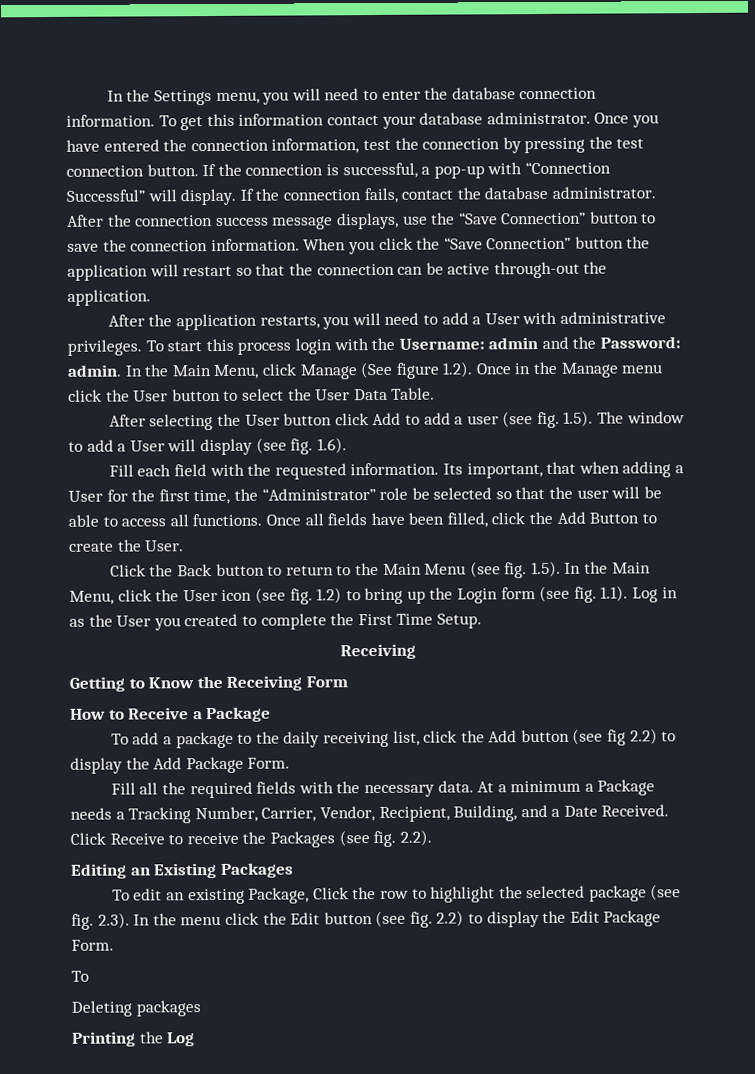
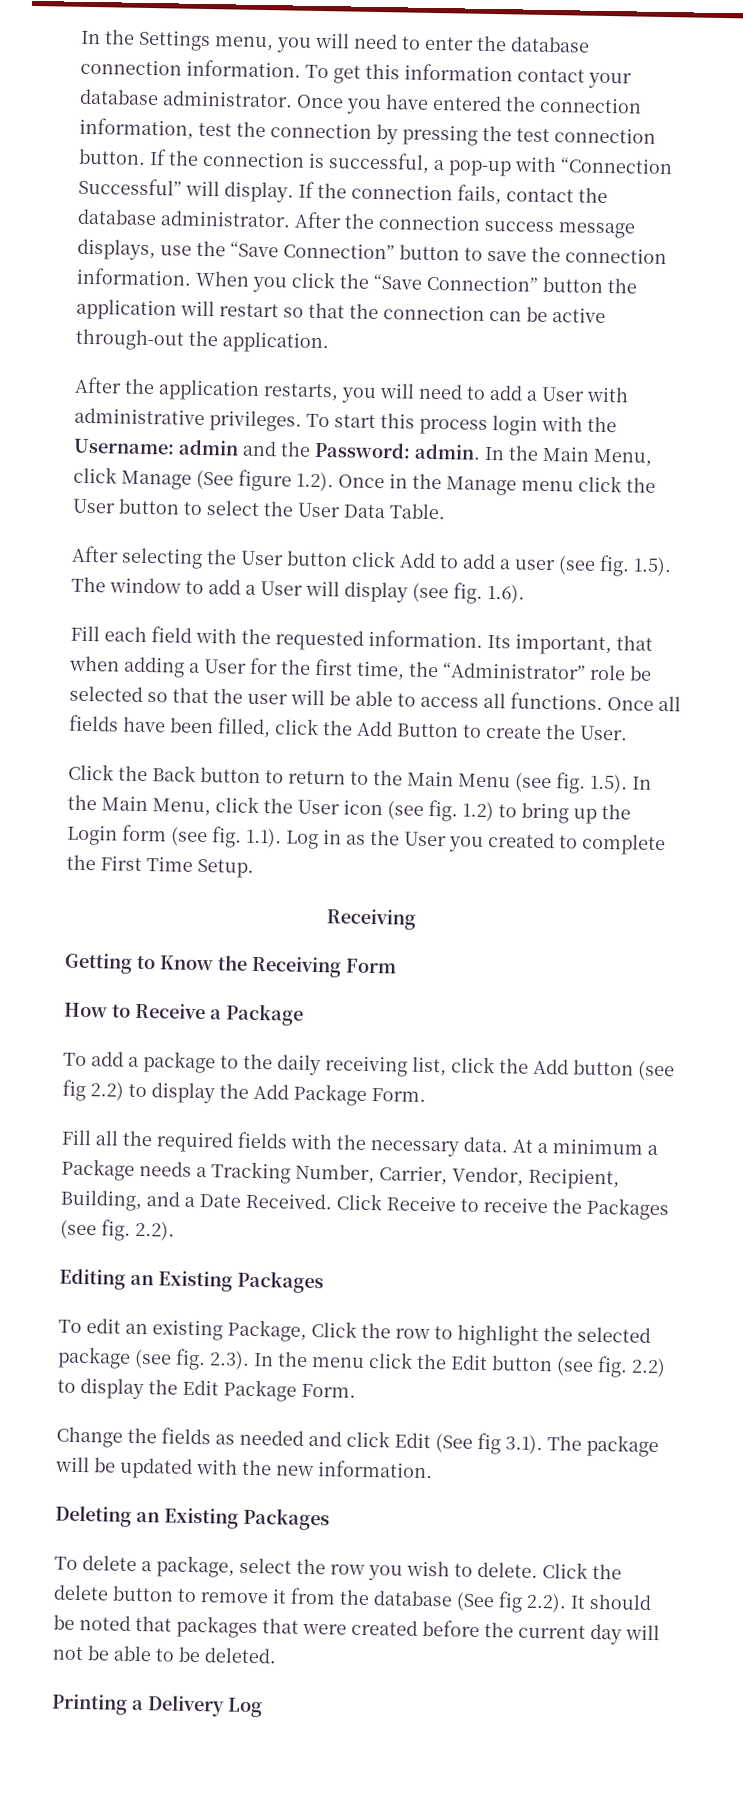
  To edit an existing Package, Click the row to highlight the selected package (see fig. 2.3). In the menu click the Edit button (see fig. 2.2) to display the Edit Package Form.
- To
- Deleting packages
+ Change the fields as needed and click Edit (See fig 3.1). The package will be updated with the new information.
+ Deleting an Existing Packages
+ To delete a package, select the row you wish to delete. Click the delete button to remove it from the database (See fig 2.2). It should be noted that packages that were created before the current day will not be able to be deleted.
- Printing the Log
+ Printing a Delivery Log

